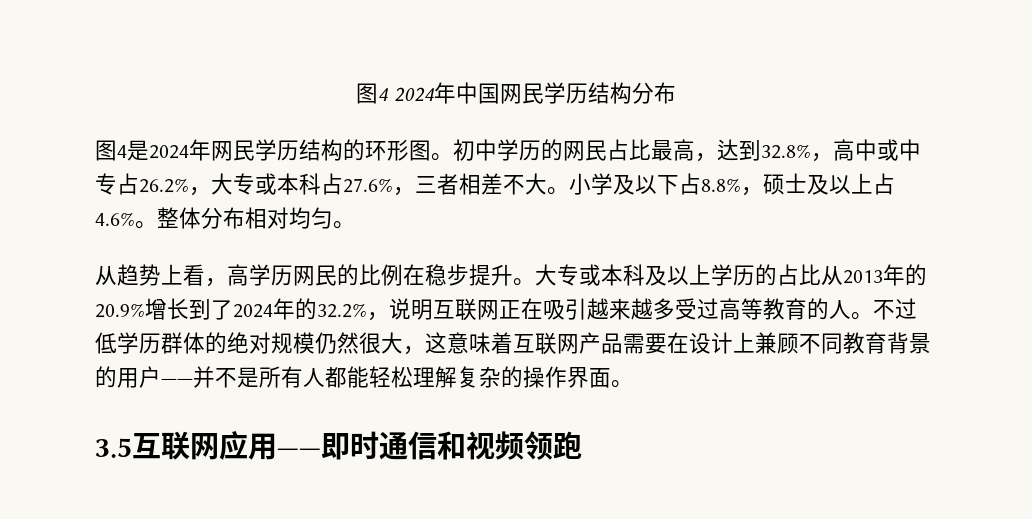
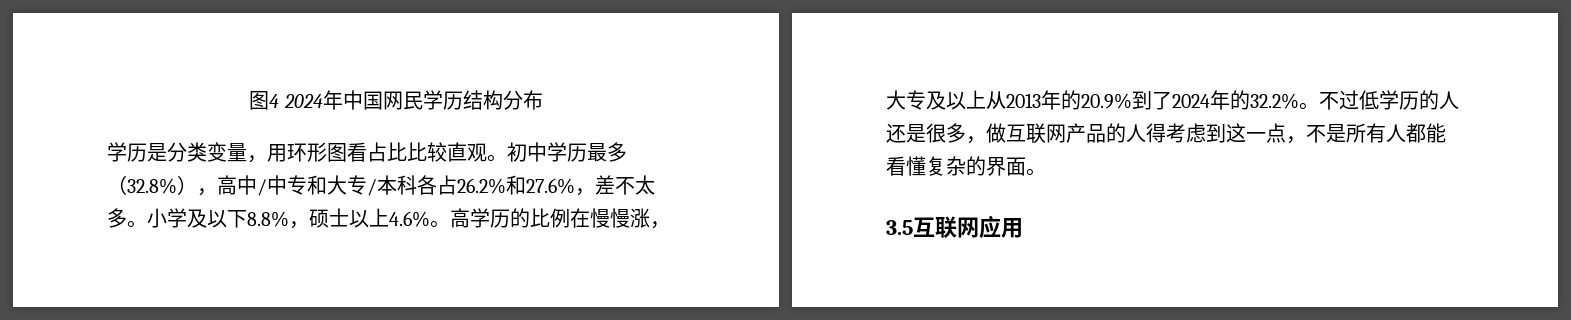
- 图4是2024年网民学历结构的环形图。初中学历的网民占比最高，达到32.8%，高中或中专占26.2%，大专或本科占27.6%，三者相差不大。
+ 学历是分类变量，用环形图看占比比较直观。初中学历最多（32.8%），高中/中专和大专/本科各占26.2%和27.6%，差不太多。
- 小学及以下占8.8%，硕士及以上占4.6%。整体分布相对均匀。
- 从趋势上看，高学历网民的比例在稳步提升。大专或本科及以上学历的占比从2013年的20.9%增长到了2024年的32.2%，说明互联网正在吸引越来越多受过高等教育的人。不过低学历群体的绝对规模仍然很大，这意味着互联网产品需要在设计上兼顾不同教育背景的用户——并不是所有人都能轻松理解复杂的操作界面。
+ 小学及以下8.8%，硕士以上4.6%。高学历的比例在慢慢涨，大专及以上从2013年的20.9%到了2024年的32.2%。不过低学历的人还是很多，做互联网产品的人得考虑到这一点，不是所有人都能看懂复杂的界面。
- 3.5互联网应用——即时通信和视频领跑
+ 3.5互联网应用

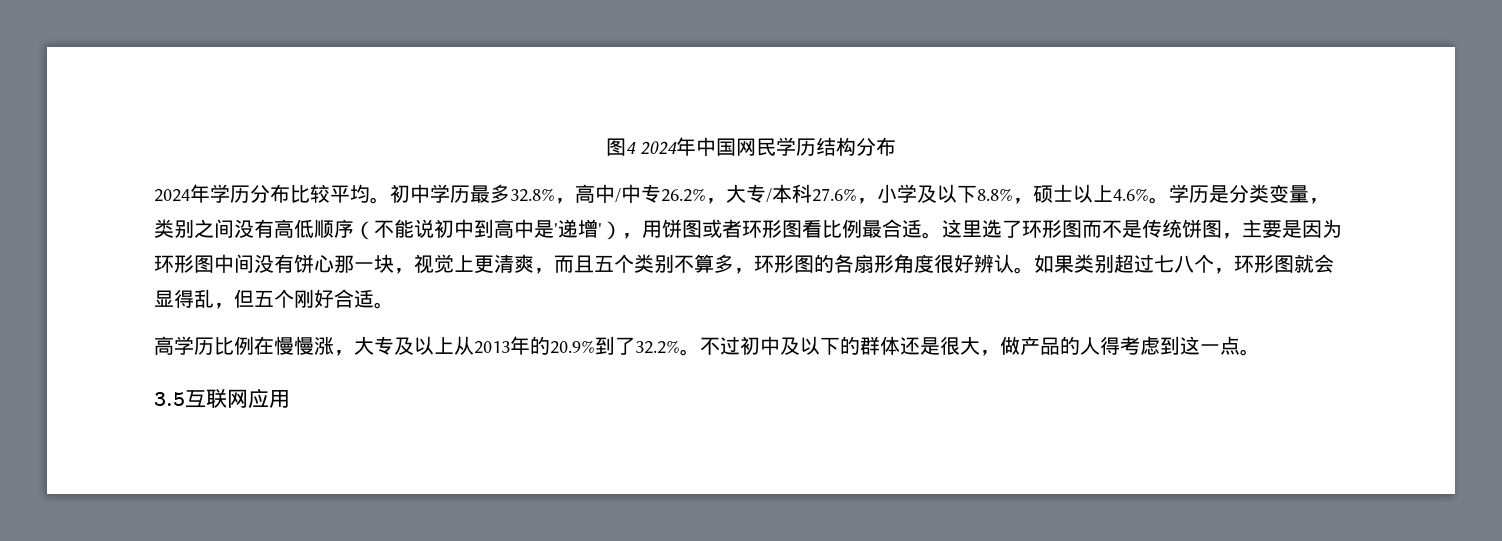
- 学历是分类变量，用环形图看占比比较直观。
+ 2024年学历分布比较平均。
- 初中学历最多（32.8%），高中/中专和大专/本科各占26.2%和27.6%，差不太多。小学及以下8.8%，硕士以上4.6%。
+ 初中学历最多32.8%，高中/中专26.2%，大专/本科27.6%，小学及以下8.8%，硕士以上4.6%。
- 高学历的比例在慢慢涨，大专及以上从2013年的20.9%到了2024年的32.2%。
+ 学历是分类变量，类别之间没有高低顺序（不能说初中到高中是'递增'），用饼图或者环形图看比例最合适。这里选了环形图而不是传统饼图，主要是因为环形图中间没有饼心那一块，视觉上更清爽，而且五个类别不算多，环形图的各扇形角度很好辨认。如果类别超过七八个，环形图就会显得乱，但五个刚好合适。
+ 高学历比例在慢慢涨，大专及以上从2013年的20.9%到了32.2%。
- 不过低学历的人还是很多，做互联网产品的人得考虑到这一点，不是所有人都能看懂复杂的界面。
+ 不过初中及以下的群体还是很大，做产品的人得考虑到这一点。

